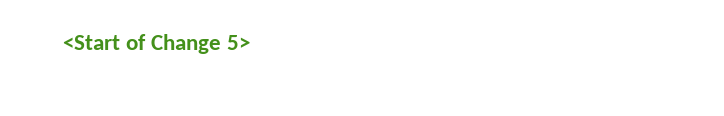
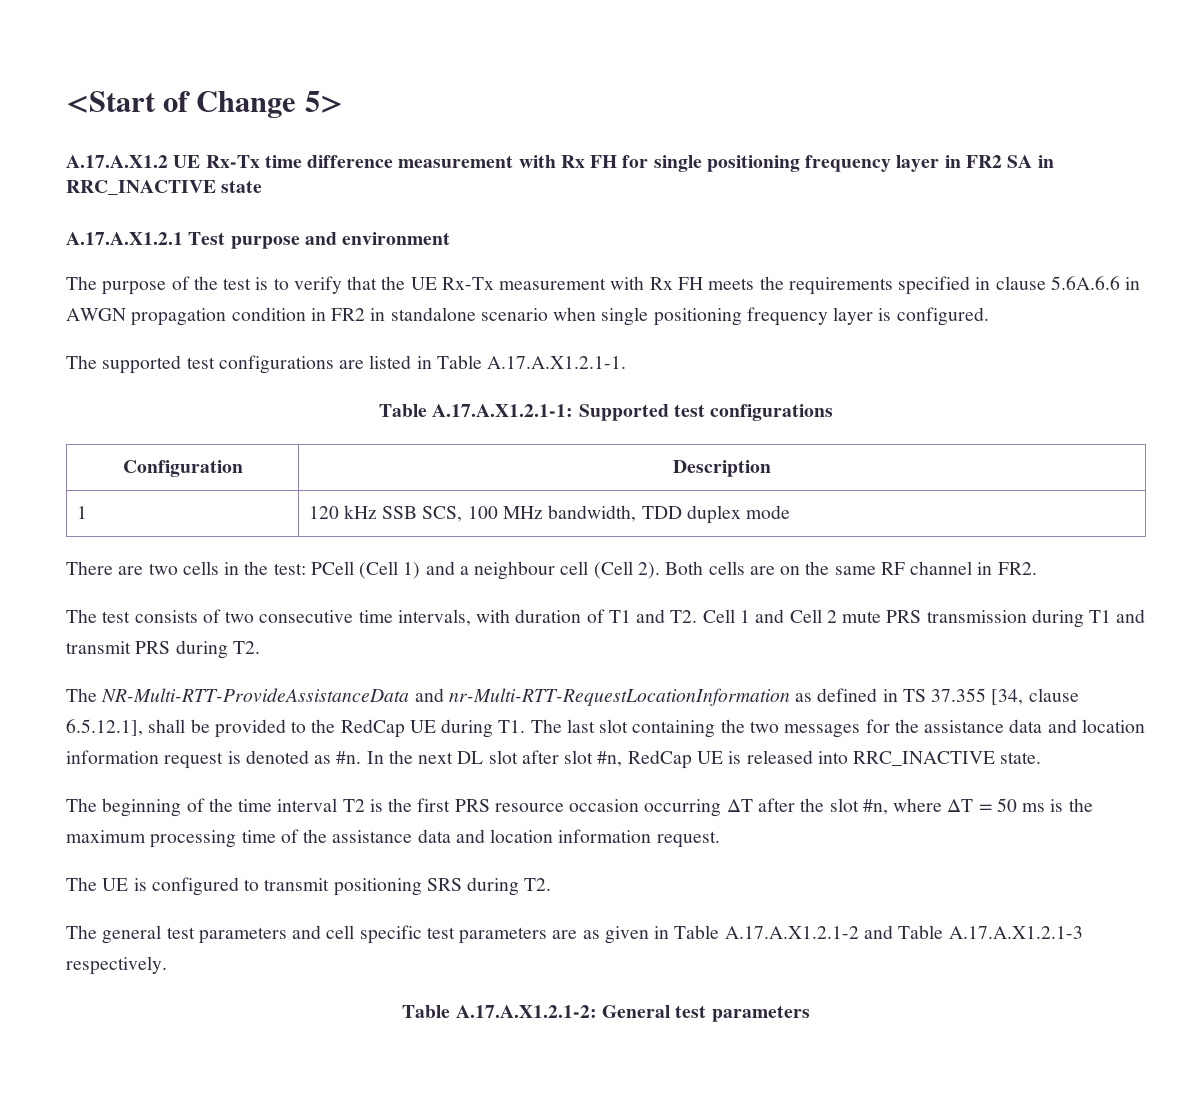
+ A.17.A.X1.2 UE Rx-Tx time difference measurement with Rx FH for single positioning frequency layer in FR2 SA in RRC_INACTIVE state
+ A.17.A.X1.2.1 Test purpose and environment
+ The purpose of the test is to verify that the UE Rx-Tx measurement with Rx FH meets the requirements specified in clause 5.6A.6.6 in AWGN propagation condition in FR2 in standalone scenario when single positioning frequency layer is configured.
+ The supported test configurations are listed in Table A.17.A.X1.2.1-1.
+ Table A.17.A.X1.2.1-1: Supported test configurations
+ Configuration | Description
+ 1 | 120 kHz SSB SCS, 100 MHz bandwidth, TDD duplex mode
+ There are two cells in the test: PCell (Cell 1) and a neighbour cell (Cell 2). Both cells are on the same RF channel in FR2.
+ The test consists of two consecutive time intervals, with duration of T1 and T2. Cell 1 and Cell 2 mute PRS transmission during T1 and transmit PRS during T2.
+ The NR-Multi-RTT-ProvideAssistanceData and nr-Multi-RTT-RequestLocationInformation as defined in TS 37.355 [34, clause 6.5.12.1], shall be provided to the RedCap UE during T1. The last slot containing the two messages for the assistance data and location information request is denoted as #n. In the next DL slot after slot #n, RedCap UE is released into RRC_INACTIVE state.
+ The beginning of the time interval T2 is the first PRS resource occasion occurring ΔT after the slot #n, where ΔT = 50 ms is the maximum processing time of the assistance data and location information request.
+ The UE is configured to transmit positioning SRS during T2.
+ The general test parameters and cell specific test parameters are as given in Table A.17.A.X1.2.1-2 and Table A.17.A.X1.2.1-3 respectively.
+ Table A.17.A.X1.2.1-2: General test parameters

